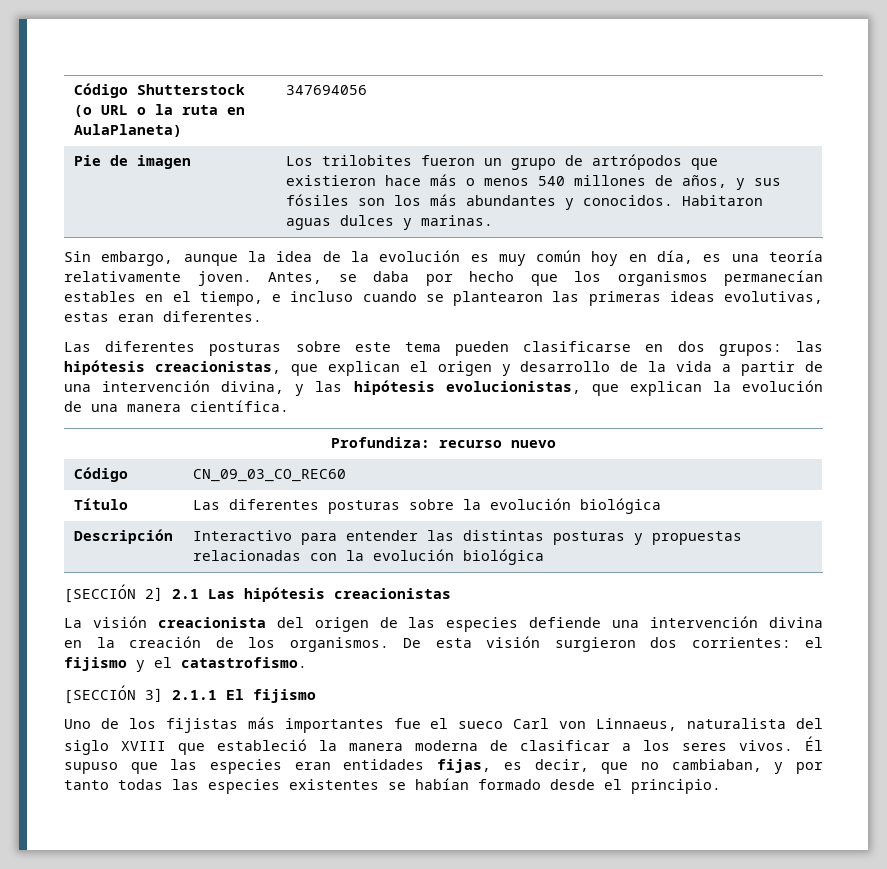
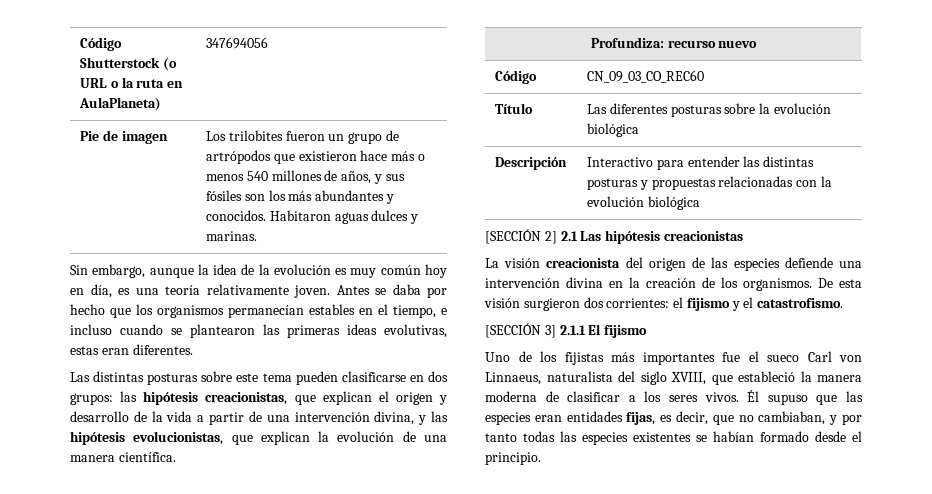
- Antes, se daba por hecho que los organismos permanecían estables en el tiempo, e incluso cuando se plantearon las primeras ideas evolutivas, estas eran diferentes.
+ Antes se daba por hecho que los organismos permanecían estables en el tiempo, e incluso cuando se plantearon las primeras ideas evolutivas, estas eran diferentes.
- Las diferentes posturas sobre este tema pueden clasificarse en dos grupos: las hipótesis creacionistas, que explican el origen y desarrollo de la vida a partir de una intervención divina, y las hipótesis evolucionistas, que explican la evolución de una manera científica.
+ Las distintas posturas sobre este tema pueden clasificarse en dos grupos: las hipótesis creacionistas, que explican el origen y desarrollo de la vida a partir de una intervención divina, y las hipótesis evolucionistas, que explican la evolución de una manera científica.
- Uno de los fijistas más importantes fue el sueco Carl von Linnaeus, naturalista del siglo XVIII que estableció la manera moderna de clasificar a los seres vivos.
+ Uno de los fijistas más importantes fue el sueco Carl von Linnaeus, naturalista del siglo XVIII, que estableció la manera moderna de clasificar a los seres vivos.

